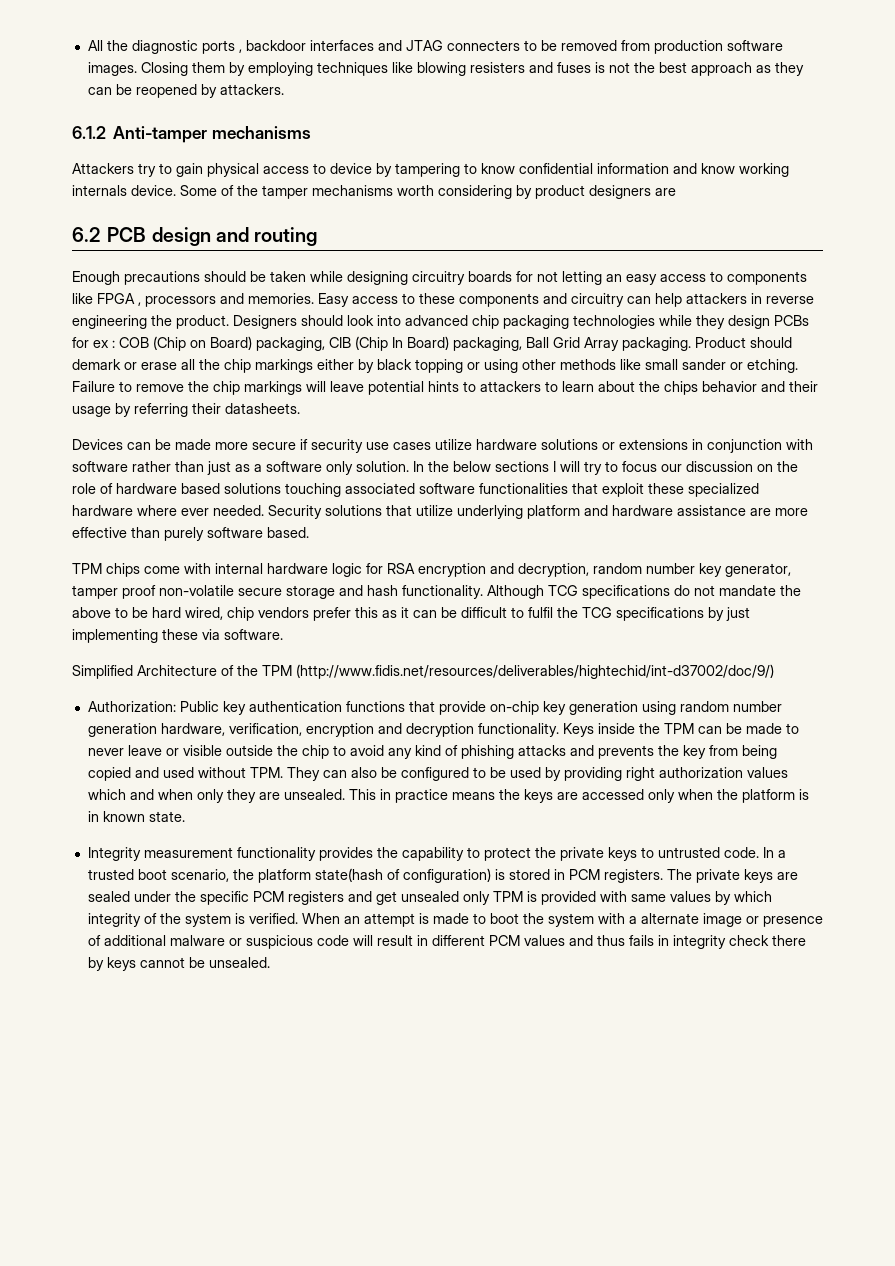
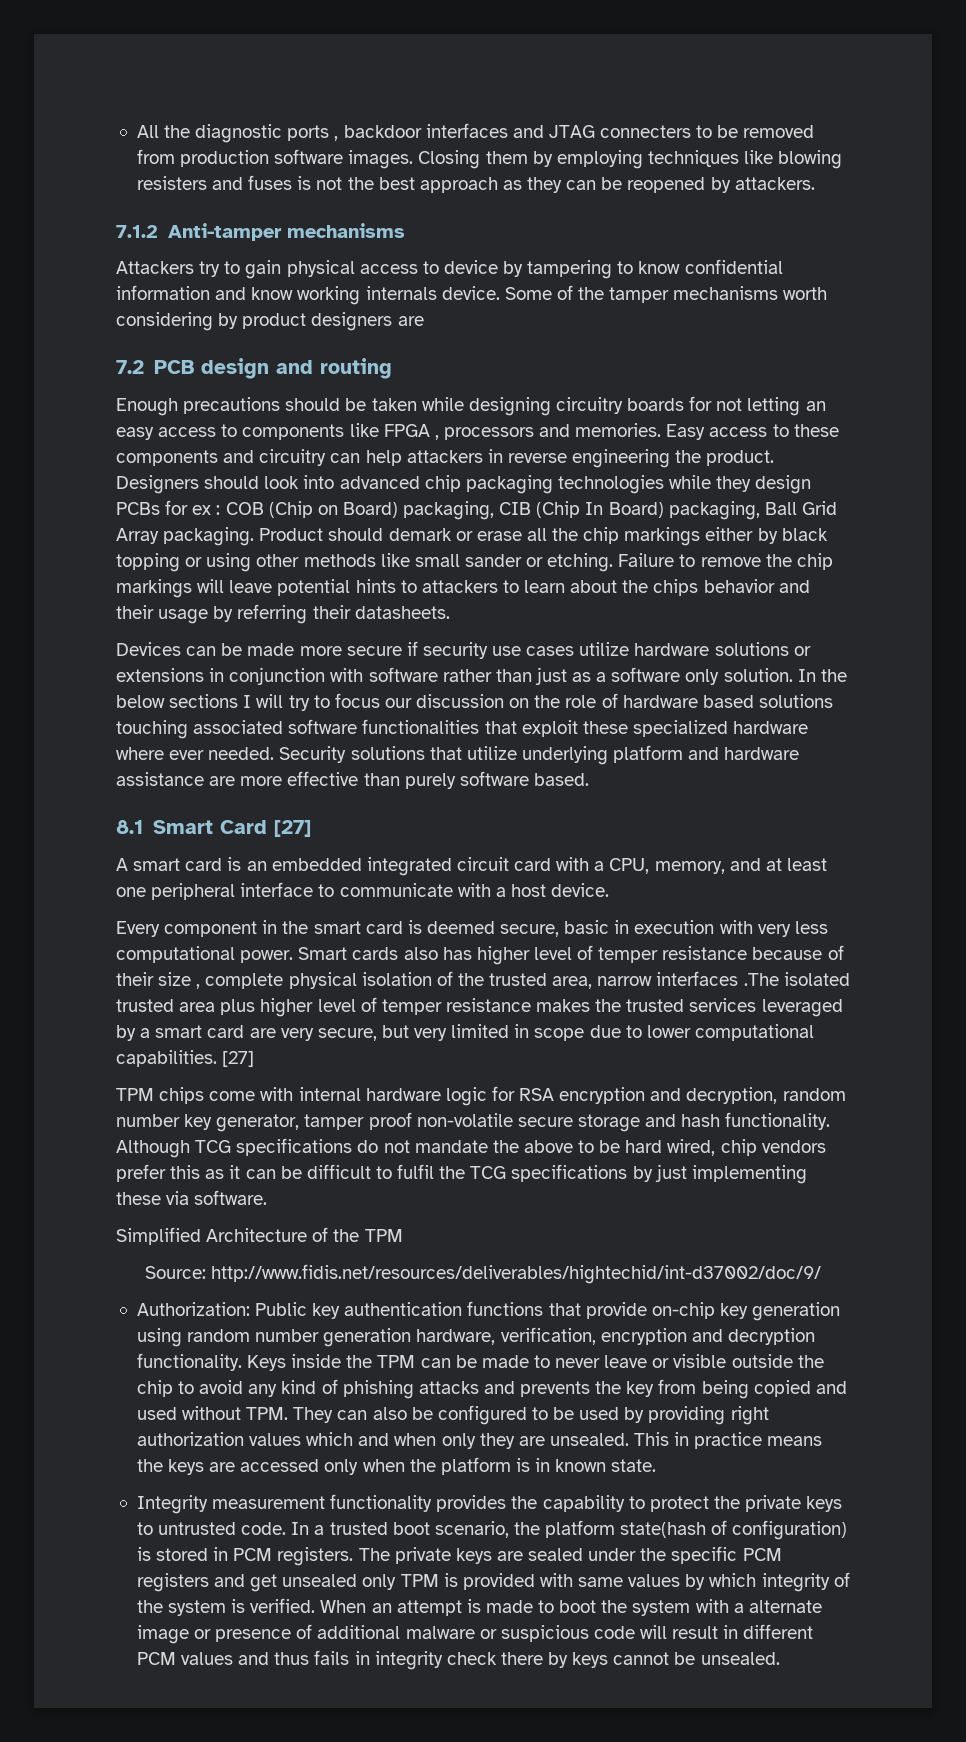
- 6.1.2 Anti-tamper mechanisms
+ 7.1.2 Anti-tamper mechanisms
- 6.2 PCB design and routing
+ 7.2 PCB design and routing
+ 8.1 Smart Card [27]
+ A smart card is an embedded integrated circuit card with a CPU, memory, and at least one peripheral interface to communicate with a host device.
+ Every component in the smart card is deemed secure, basic in execution with very less computational power. Smart cards also has higher level of temper resistance because of their size , complete physical isolation of the trusted area, narrow interfaces .The isolated trusted area plus higher level of temper resistance makes the trusted services leveraged by a smart card are very secure, but very limited in scope due to lower computational capabilities. [27]
- Simplified Architecture of the TPM (http://www.fidis.net/resources/deliverables/hightechid/int-d37002/doc/9/)
+ Simplified Architecture of the TPM
+ Source: http://www.fidis.net/resources/deliverables/hightechid/int-d37002/doc/9/

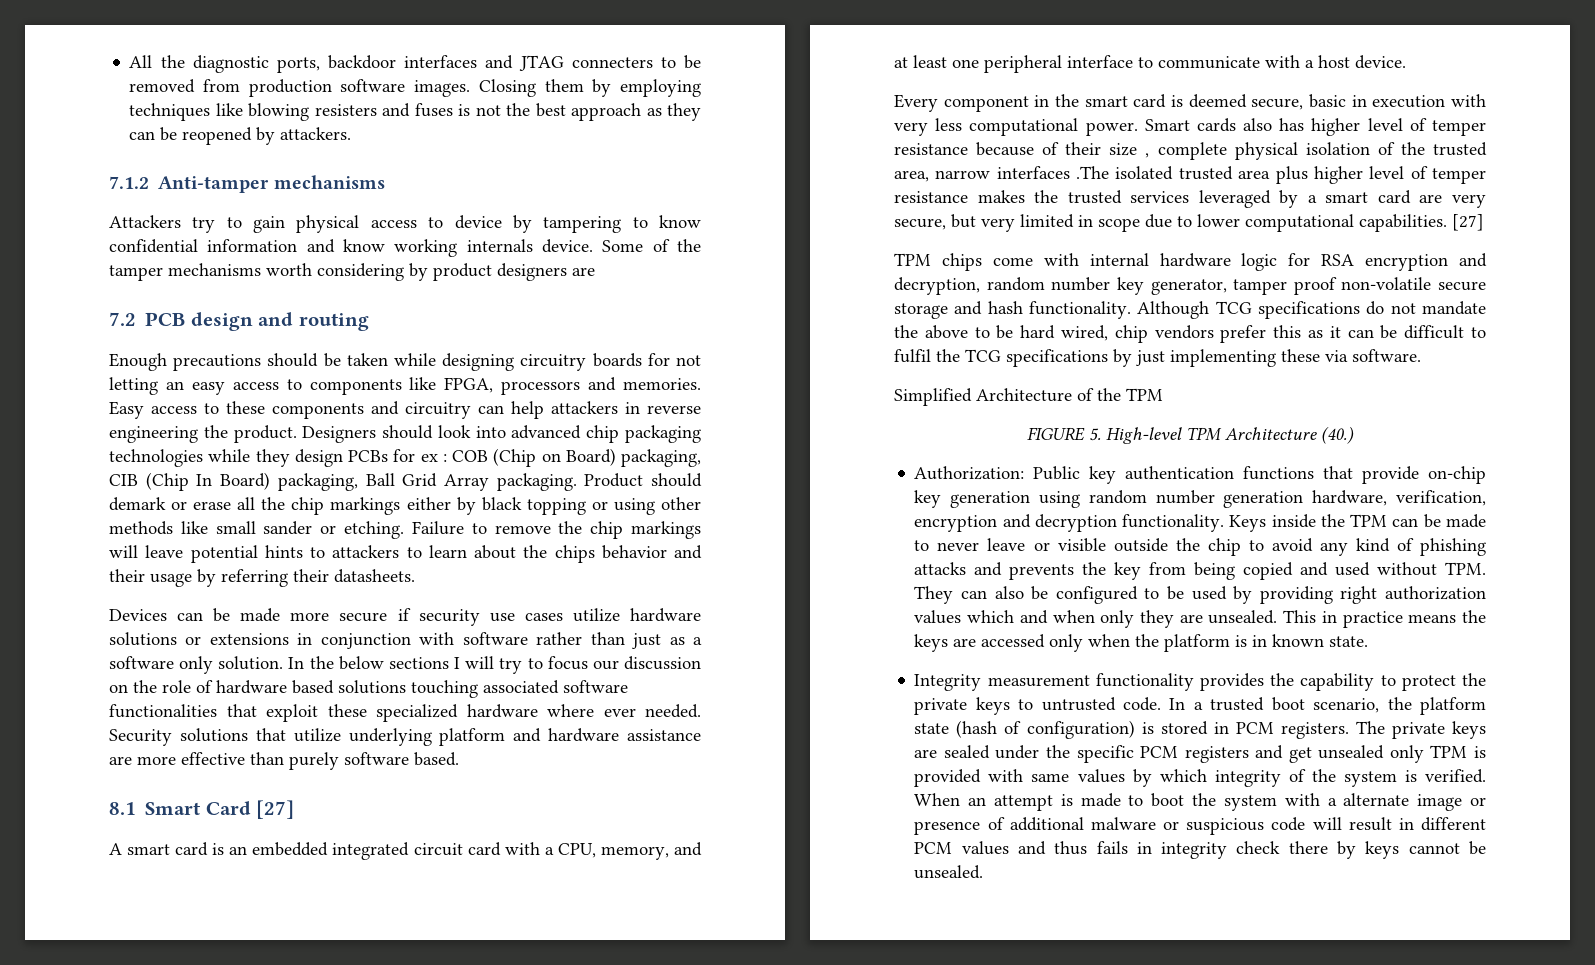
- All the diagnostic ports , backdoor interfaces and JTAG connecters to be removed from production software images.
+ All the diagnostic ports, backdoor interfaces and JTAG connecters to be removed from production software images.
- Enough precautions should be taken while designing circuitry boards for not letting an easy access to components like FPGA , processors and memories.
+ Enough precautions should be taken while designing circuitry boards for not letting an easy access to components like FPGA, processors and memories.
- Source: http://www.fidis.net/resources/deliverables/hightechid/int-d37002/doc/9/
+ FIGURE 5. High-level TPM Architecture (40.)
- In a trusted boot scenario, the platform state(hash of configuration) is stored in PCM registers.
+ In a trusted boot scenario, the platform state (hash of configuration) is stored in PCM registers.

